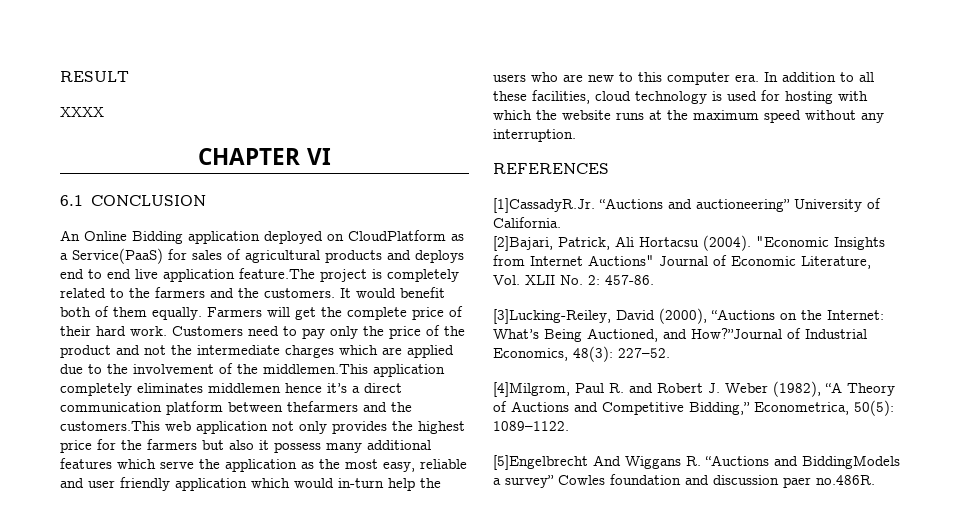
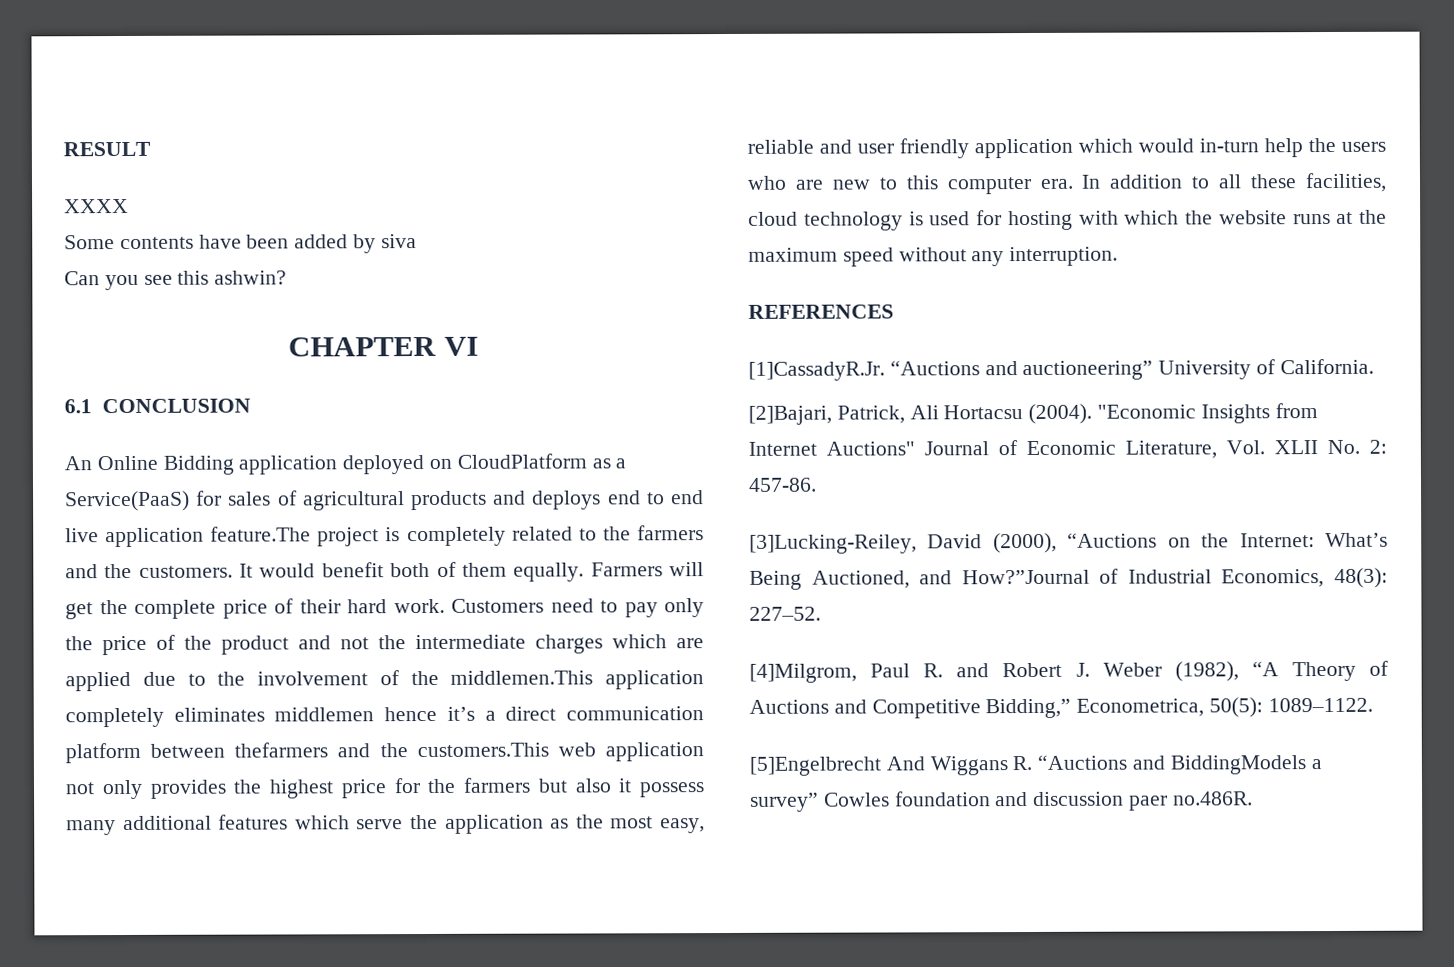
+ Some contents have been added by siva
+ Can you see this ashwin?

